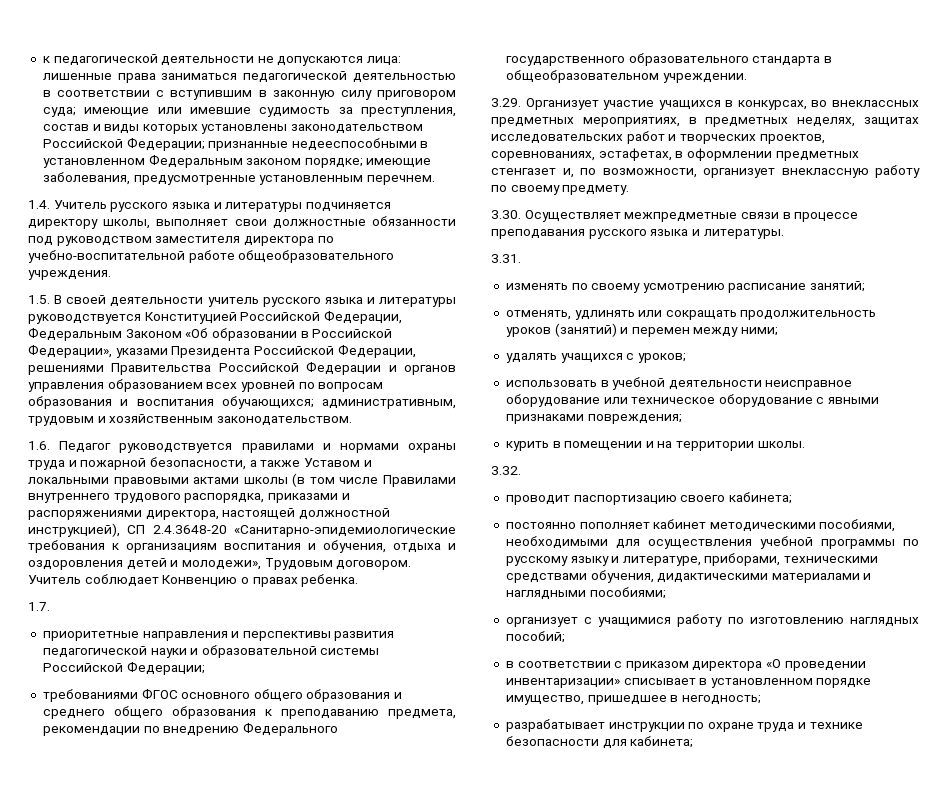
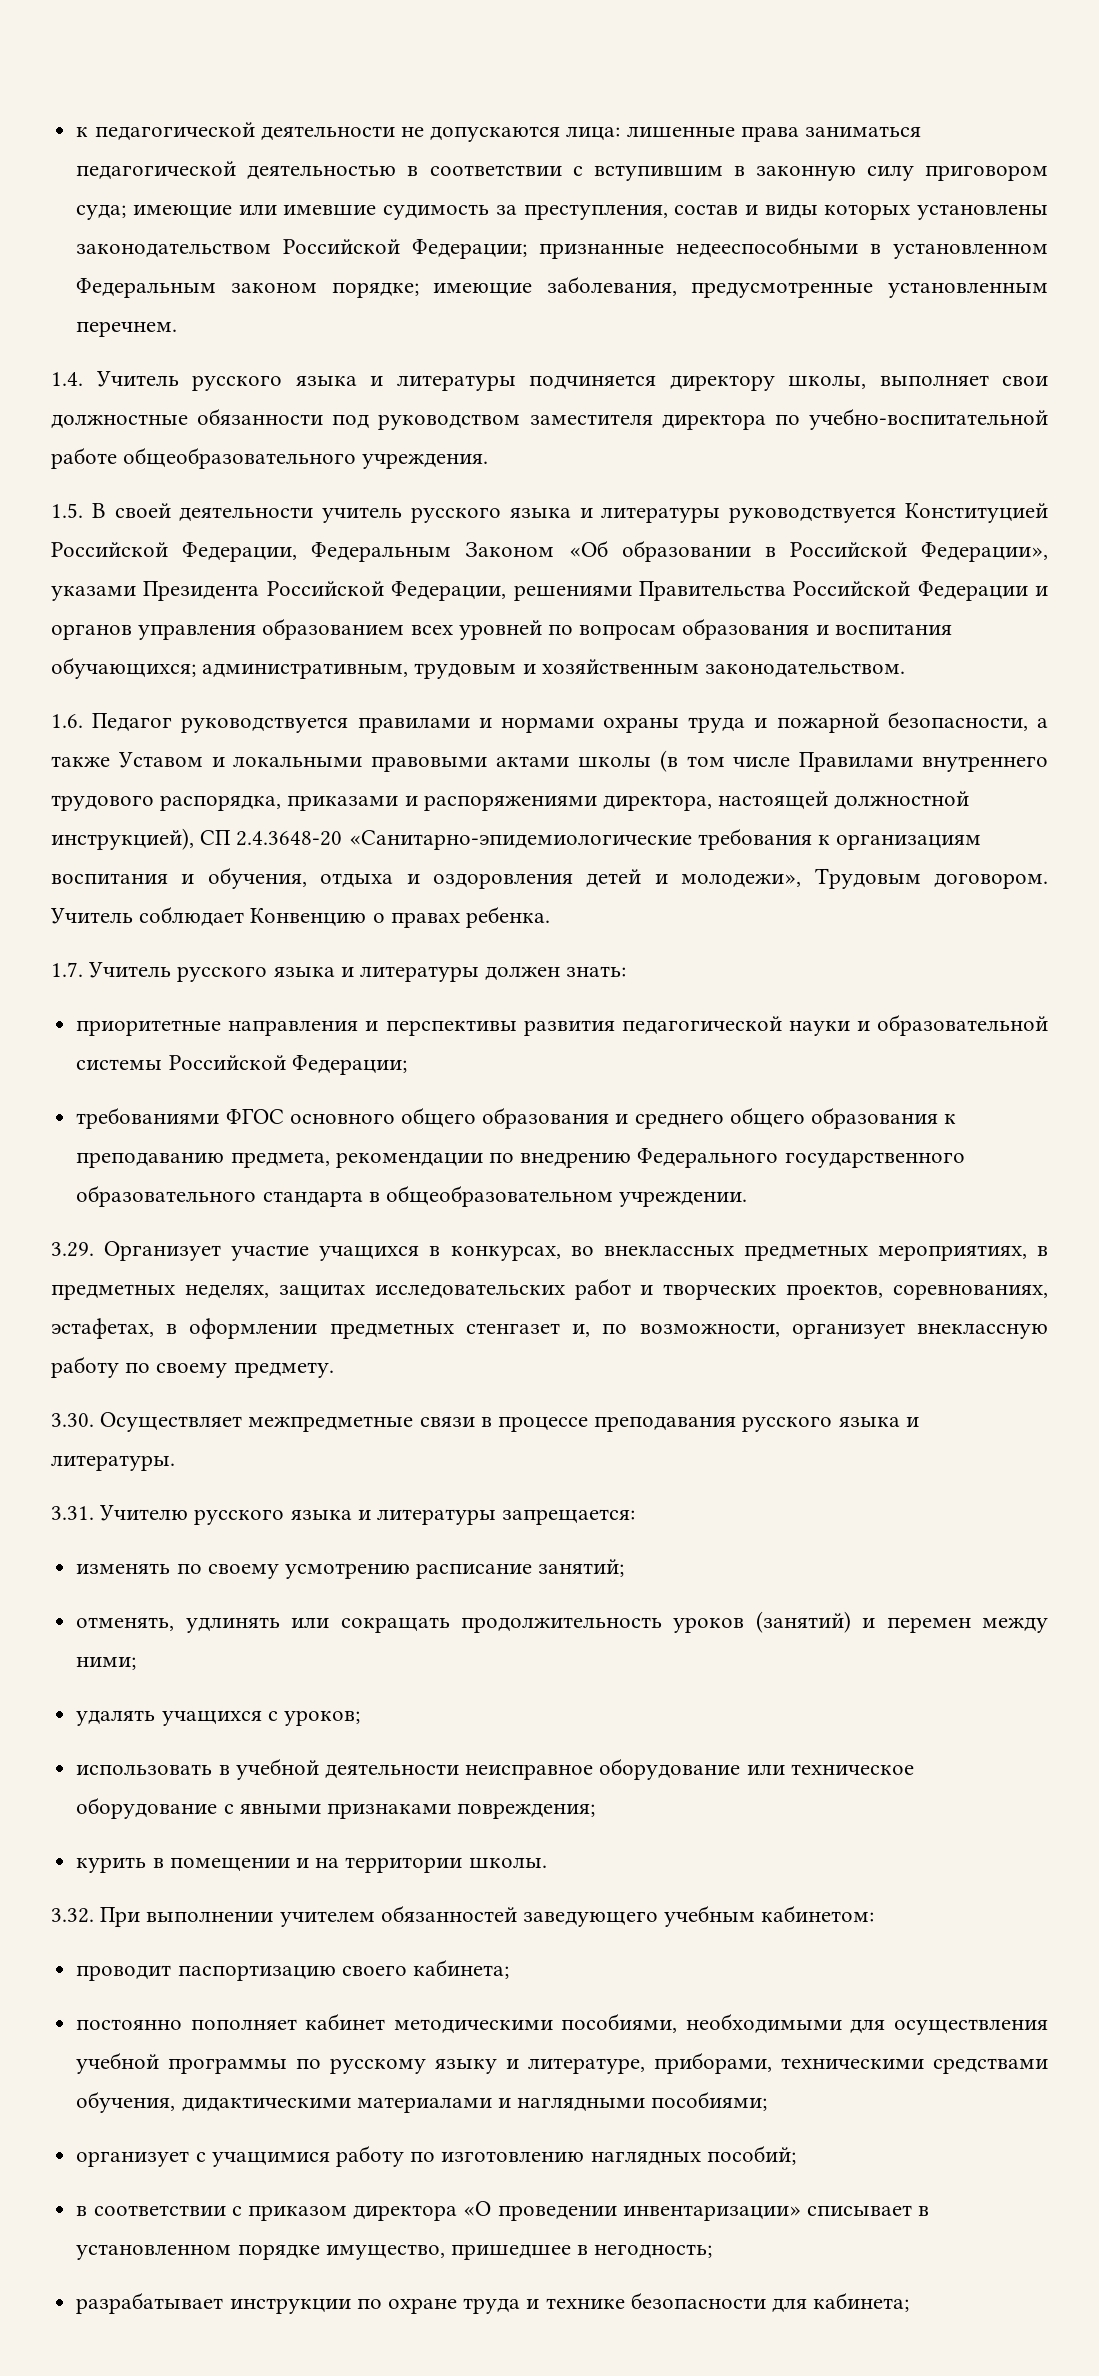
- 1.7.
+ 1.7. Учитель русского языка и литературы должен знать:
- 3.31.
+ 3.31. Учителю русского языка и литературы запрещается:
- 3.32.
+ 3.32. При выполнении учителем обязанностей заведующего учебным кабинетом:

